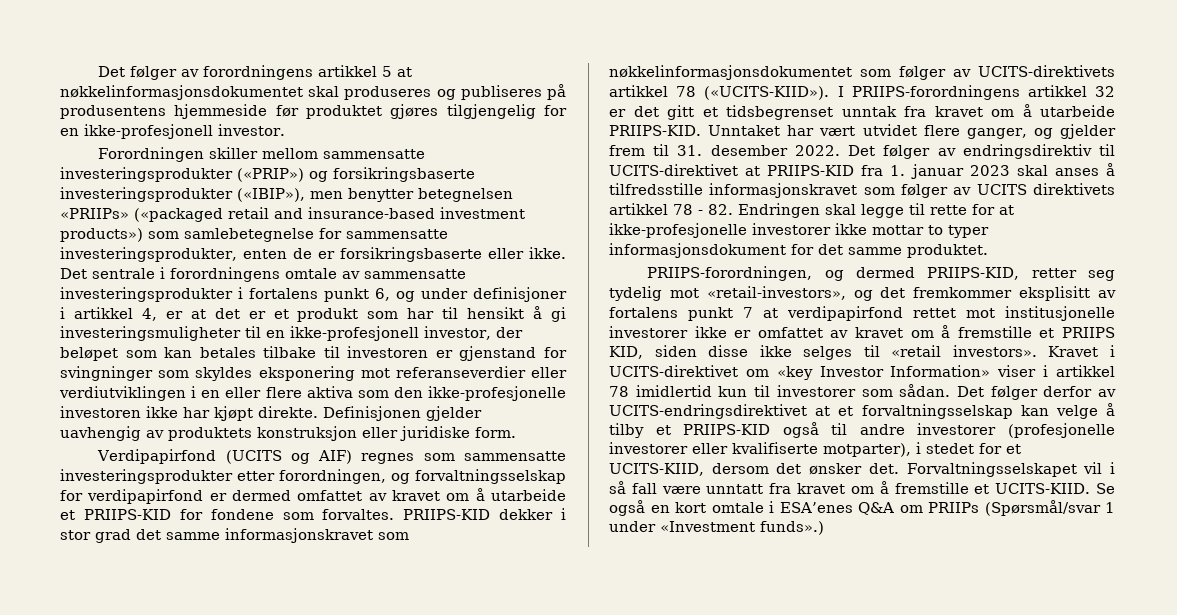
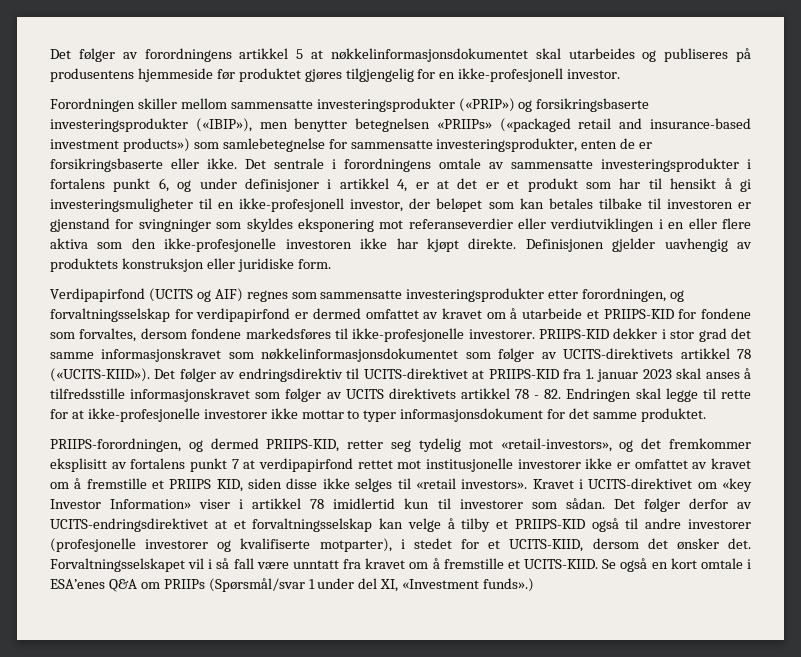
- Det følger av forordningens artikkel 5 at nøkkelinformasjonsdokumentet skal produseres og publiseres på produsentens hjemmeside før produktet gjøres tilgjengelig for en ikke-profesjonell investor.
+ Det følger av forordningens artikkel 5 at nøkkelinformasjonsdokumentet skal utarbeides og publiseres på produsentens hjemmeside før produktet gjøres tilgjengelig for en ikke-profesjonell investor.
- Verdipapirfond (UCITS og AIF) regnes som sammensatte investeringsprodukter etter forordningen, og forvaltningsselskap for verdipapirfond er dermed omfattet av kravet om å utarbeide et PRIIPS-KID for fondene som forvaltes.
+ Verdipapirfond (UCITS og AIF) regnes som sammensatte investeringsprodukter etter forordningen, og forvaltningsselskap for verdipapirfond er dermed omfattet av kravet om å utarbeide et PRIIPS-KID for fondene som forvaltes, dersom fondene markedsføres til ikke-profesjonelle investorer.
- I PRIIPS-forordningens artikkel 32 er det gitt et tidsbegrenset unntak fra kravet om å utarbeide PRIIPS-KID. Unntaket har vært utvidet flere ganger, og gjelder frem til 31. desember 2022.
- Det følger derfor av UCITS-endringsdirektivet at et forvaltningsselskap kan velge å tilby et PRIIPS-KID også til andre investorer (profesjonelle investorer eller kvalifiserte motparter), i stedet for et UCITS-KIID, dersom det ønsker det.
+ Det følger derfor av UCITS-endringsdirektivet at et forvaltningsselskap kan velge å tilby et PRIIPS-KID også til andre investorer (profesjonelle investorer og kvalifiserte motparter), i stedet for et UCITS-KIID, dersom det ønsker det.
- Se også en kort omtale i ESA’enes Q&A om PRIIPs (Spørsmål/svar 1 under «Investment funds».)
+ Se også en kort omtale i ESA’enes Q&A om PRIIPs (Spørsmål/svar 1 under del XI, «Investment funds».)

